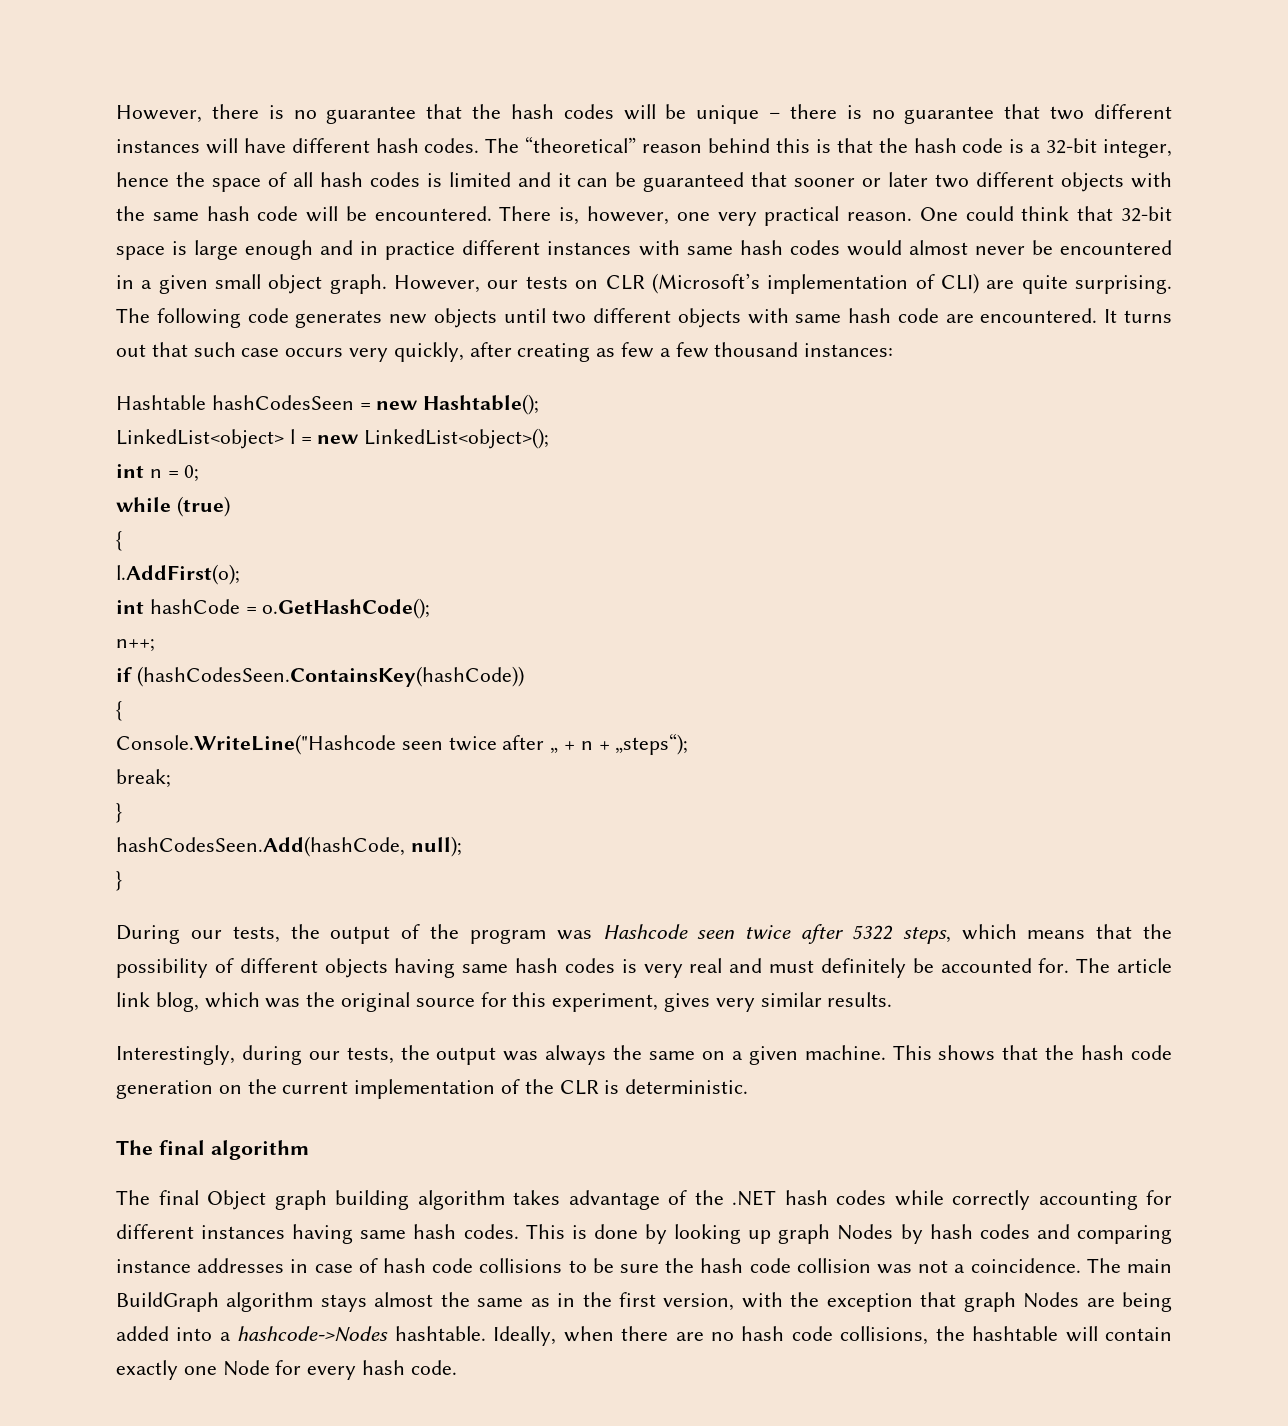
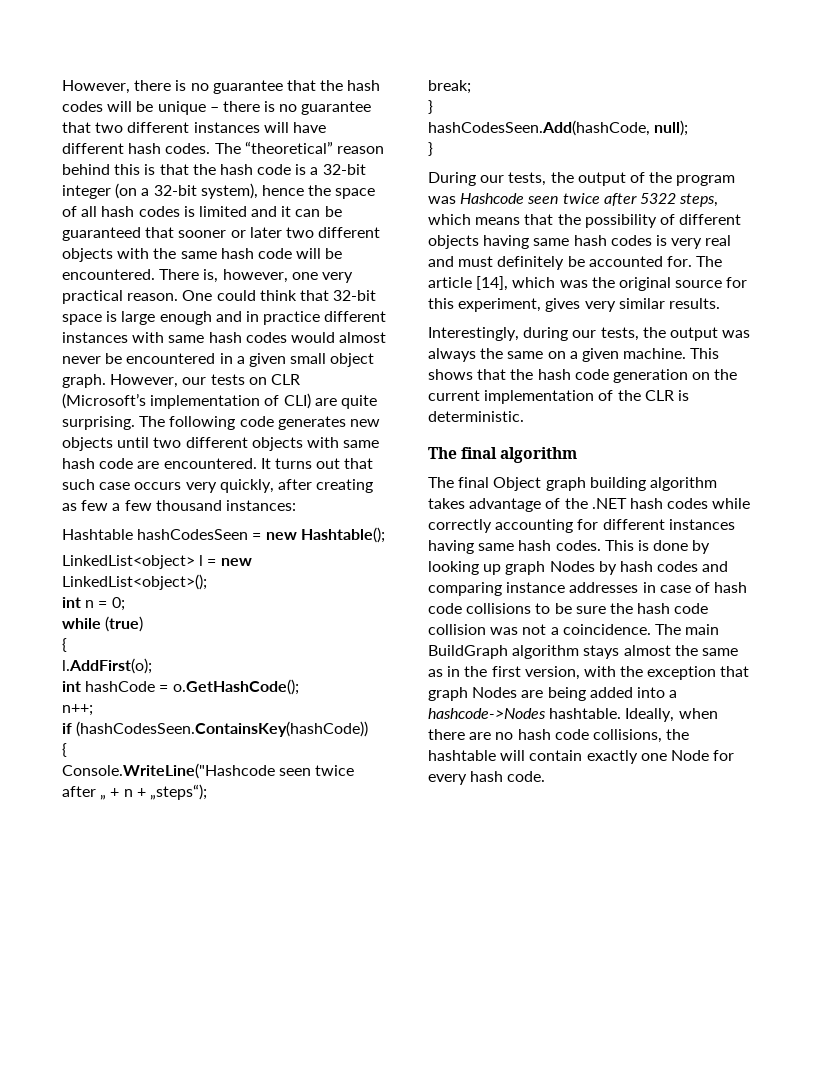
- The “theoretical” reason behind this is that the hash code is a 32-bit integer, hence the space of all hash codes is limited and it can be guaranteed that sooner or later two different objects with the same hash code will be encountered.
+ The “theoretical” reason behind this is that the hash code is a 32-bit integer (on a 32-bit system), hence the space of all hash codes is limited and it can be guaranteed that sooner or later two different objects with the same hash code will be encountered.
- The article link blog, which was the original source for this experiment, gives very similar results.
+ The article [14], which was the original source for this experiment, gives very similar results.

